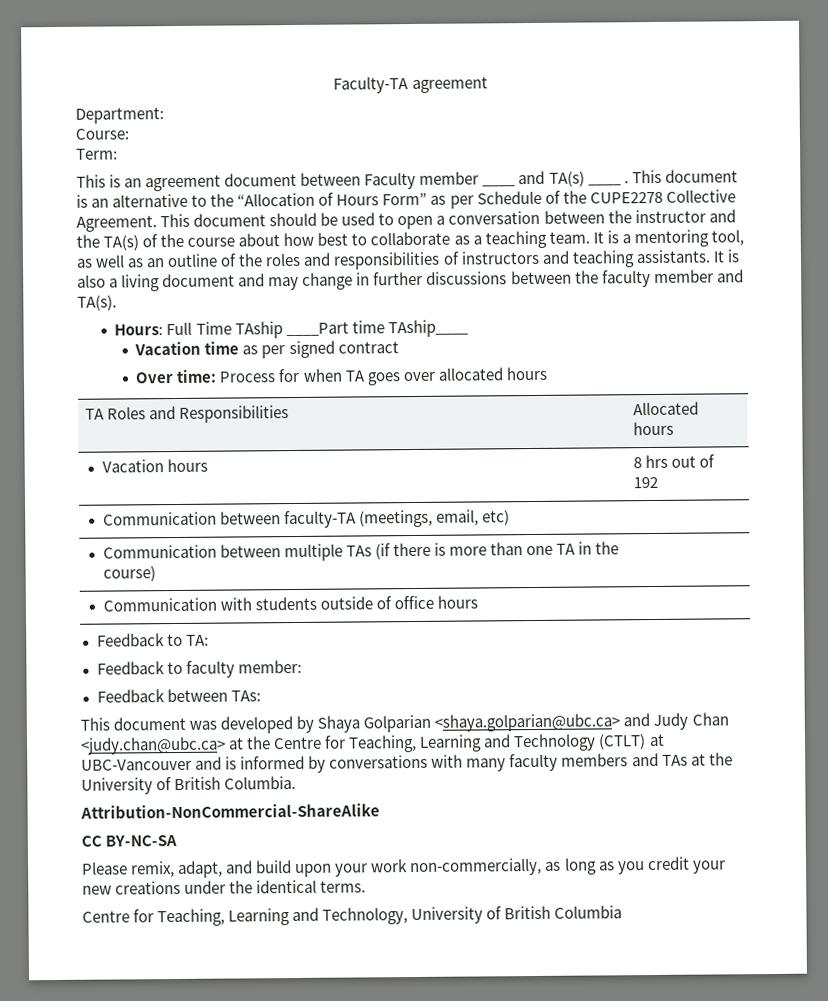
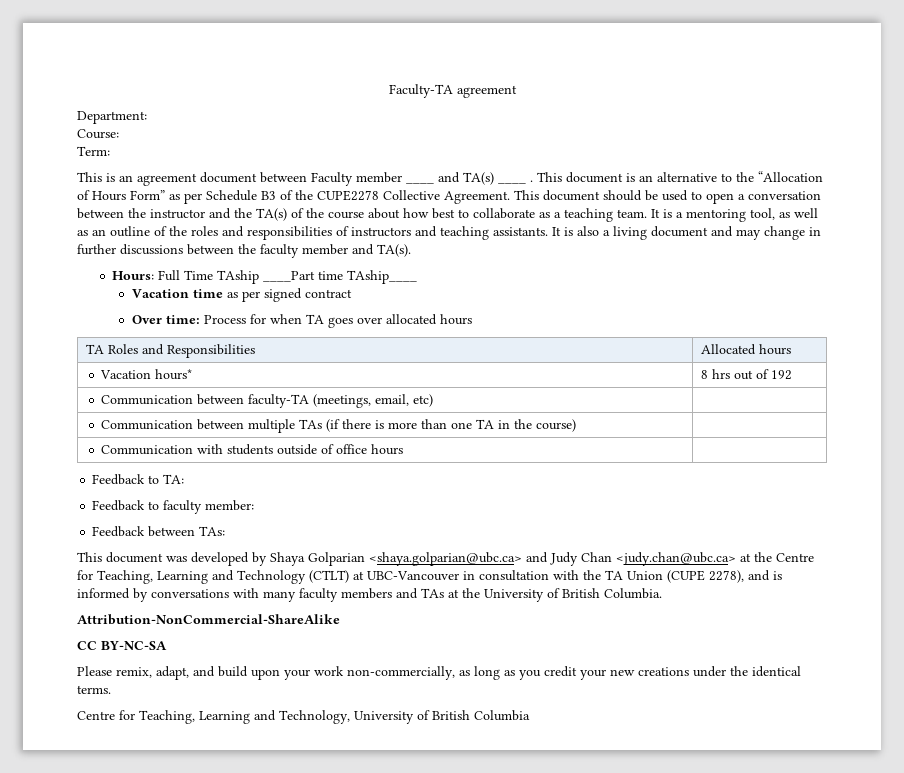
- This document is an alternative to the “Allocation of Hours Form” as per Schedule of the CUPE2278 Collective Agreement.
+ This document is an alternative to the “Allocation of Hours Form” as per Schedule B3 of the CUPE2278 Collective Agreement.
- Vacation hours | 8 hrs out of 192
+ Vacation hours* | 8 hrs out of 192
- This document was developed by Shaya Golparian <shaya.golparian@ubc.ca> and Judy Chan <judy.chan@ubc.ca> at the Centre for Teaching, Learning and Technology (CTLT) at UBC-Vancouver and is informed by conversations with many faculty members and TAs at the University of British Columbia.
+ This document was developed by Shaya Golparian <shaya.golparian@ubc.ca> and Judy Chan <judy.chan@ubc.ca> at the Centre for Teaching, Learning and Technology (CTLT) at UBC-Vancouver in consultation with the TA Union (CUPE 2278), and is informed by conversations with many faculty members and TAs at the University of British Columbia.

